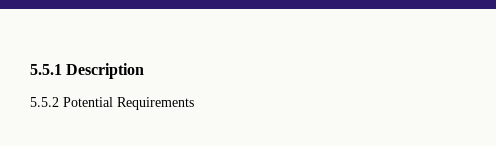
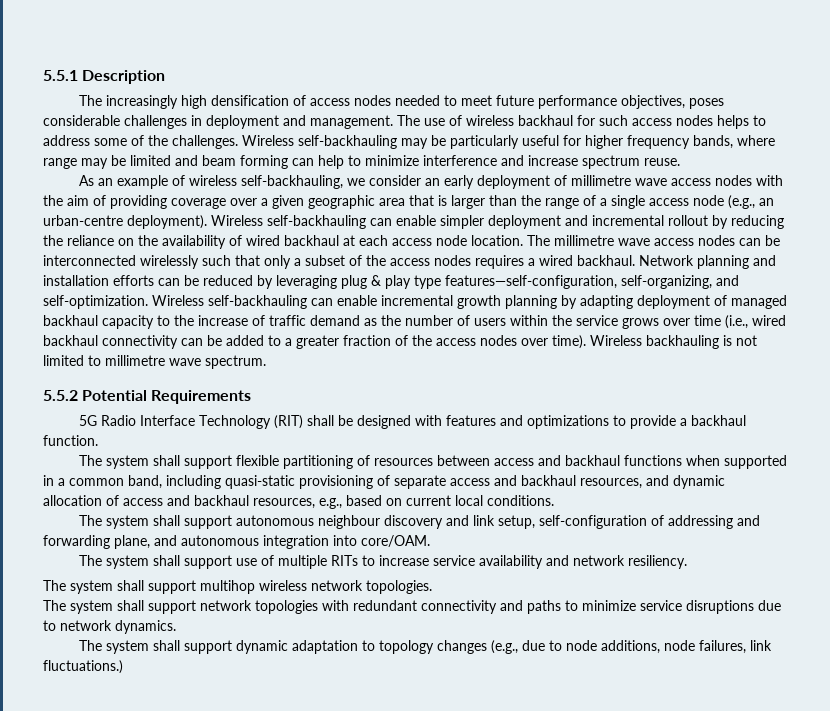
+ The increasingly high densification of access nodes needed to meet future performance objectives, poses considerable challenges in deployment and management. The use of wireless backhaul for such access nodes helps to address some of the challenges. Wireless self-backhauling may be particularly useful for higher frequency bands, where range may be limited and beam forming can help to minimize interference and increase spectrum reuse.
+ As an example of wireless self-backhauling, we consider an early deployment of millimetre wave access nodes with the aim of providing coverage over a given geographic area that is larger than the range of a single access node (e.g., an urban-centre deployment). Wireless self-backhauling can enable simpler deployment and incremental rollout by reducing the reliance on the availability of wired backhaul at each access node location. The millimetre wave access nodes can be interconnected wirelessly such that only a subset of the access nodes requires a wired backhaul. Network planning and installation efforts can be reduced by leveraging plug & play type features—self-configuration, self-organizing, and self-optimization. Wireless self-backhauling can enable incremental growth planning by adapting deployment of managed backhaul capacity to the increase of traffic demand as the number of users within the service grows over time (i.e., wired backhaul connectivity can be added to a greater fraction of the access nodes over time). Wireless backhauling is not limited to millimetre wave spectrum.
  5.5.2 Potential Requirements
+ 5G Radio Interface Technology (RIT) shall be designed with features and optimizations to provide a backhaul function.
+ The system shall support flexible partitioning of resources between access and backhaul functions when supported in a common band, including quasi-static provisioning of separate access and backhaul resources, and dynamic allocation of access and backhaul resources, e.g., based on current local conditions.
+ The system shall support autonomous neighbour discovery and link setup, self-configuration of addressing and forwarding plane, and autonomous integration into core/OAM.
+ The system shall support use of multiple RITs to increase service availability and network resiliency.
+ The system shall support multihop wireless network topologies.
+ The system shall support network topologies with redundant connectivity and paths to minimize service disruptions due to network dynamics.
+ The system shall support dynamic adaptation to topology changes (e.g., due to node additions, node failures, link fluctuations.)

